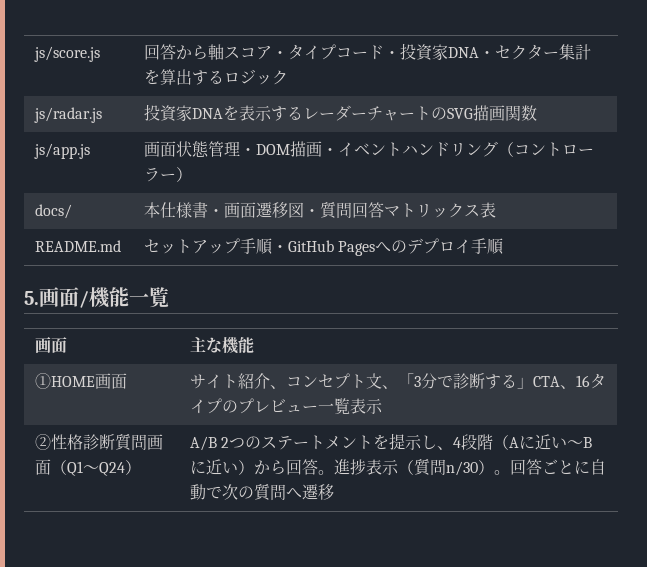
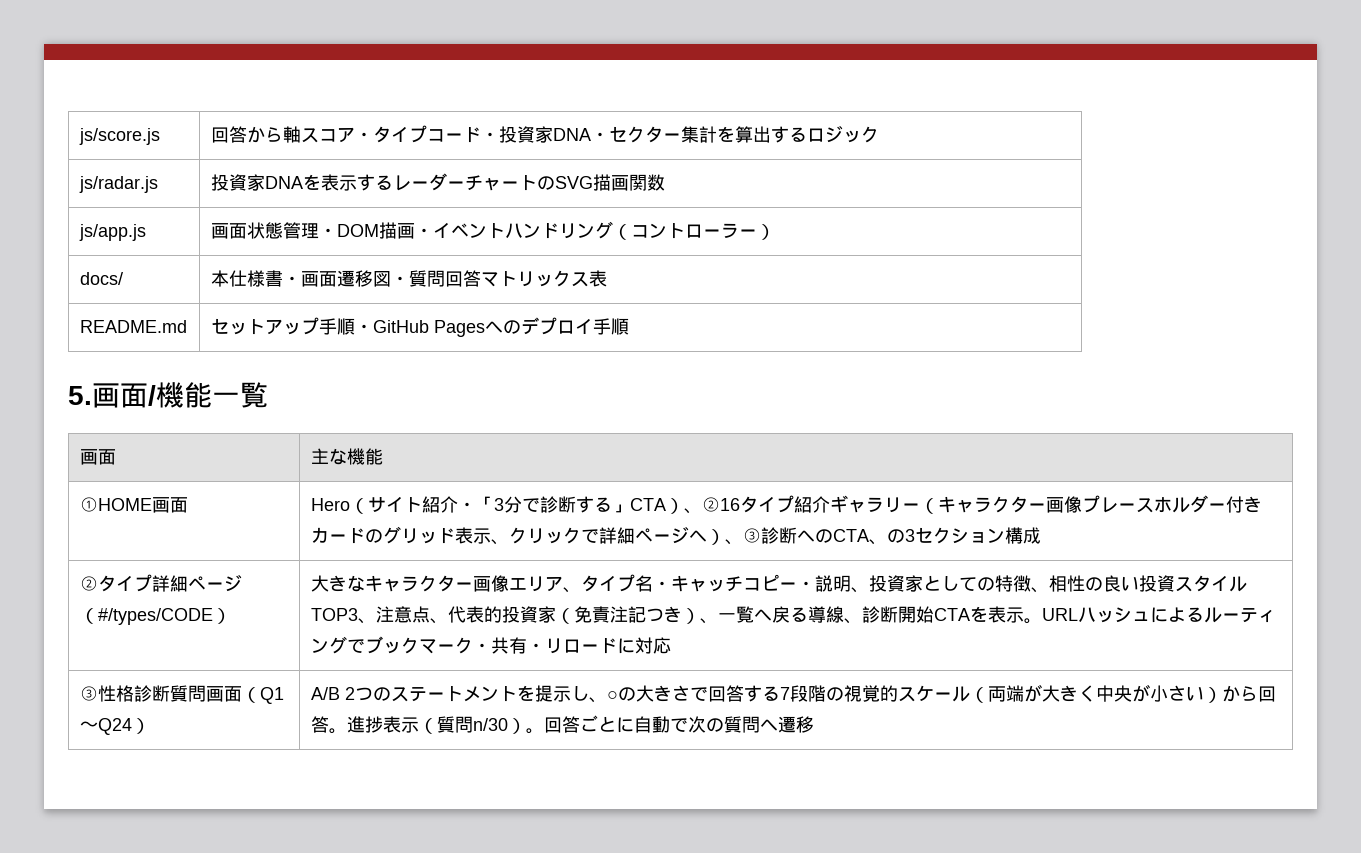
- サイト紹介、コンセプト文、「3分で診断する」CTA、16タイプのプレビュー一覧表示
- ②性格診断質問画面（Q1〜Q24）
+ Hero（サイト紹介・「3分で診断する」CTA）、②16タイプ紹介ギャラリー（キャラクター画像プレースホルダー付きカードのグリッド表示、クリックで詳細ページへ）、③診断へのCTA、の3セクション構成
+ ②タイプ詳細ページ（#/types/CODE） | 大きなキャラクター画像エリア、タイプ名・キャッチコピー・説明、投資家としての特徴、相性の良い投資スタイルTOP3、注意点、代表的投資家（免責注記つき）、一覧へ戻る導線、診断開始CTAを表示。URLハッシュによるルーティングでブックマーク・共有・リロードに対応
+ ③性格診断質問画面（Q1〜Q24）
- A/B 2つのステートメントを提示し、4段階（Aに近い〜Bに近い）から回答。
+ A/B 2つのステートメントを提示し、○の大きさで回答する7段階の視覚的スケール（両端が大きく中央が小さい）から回答。

